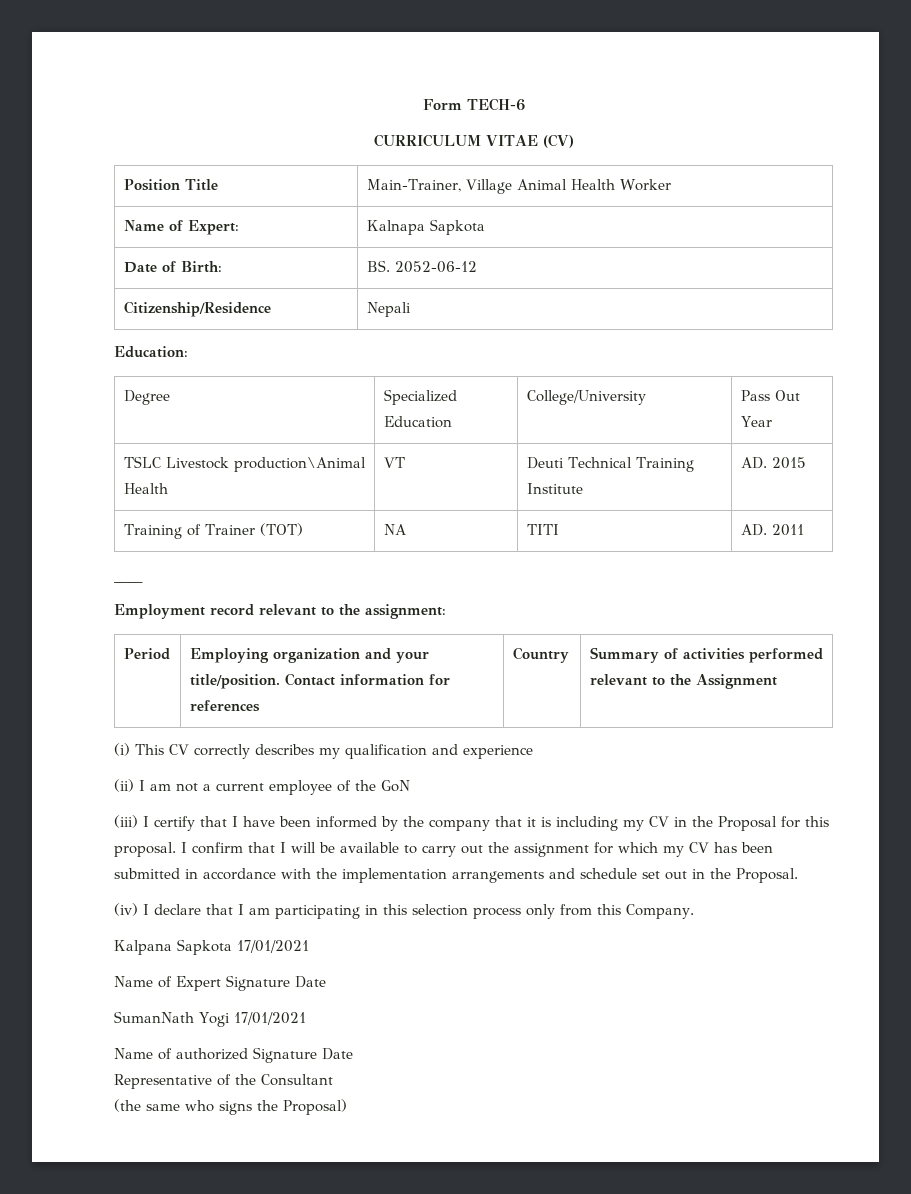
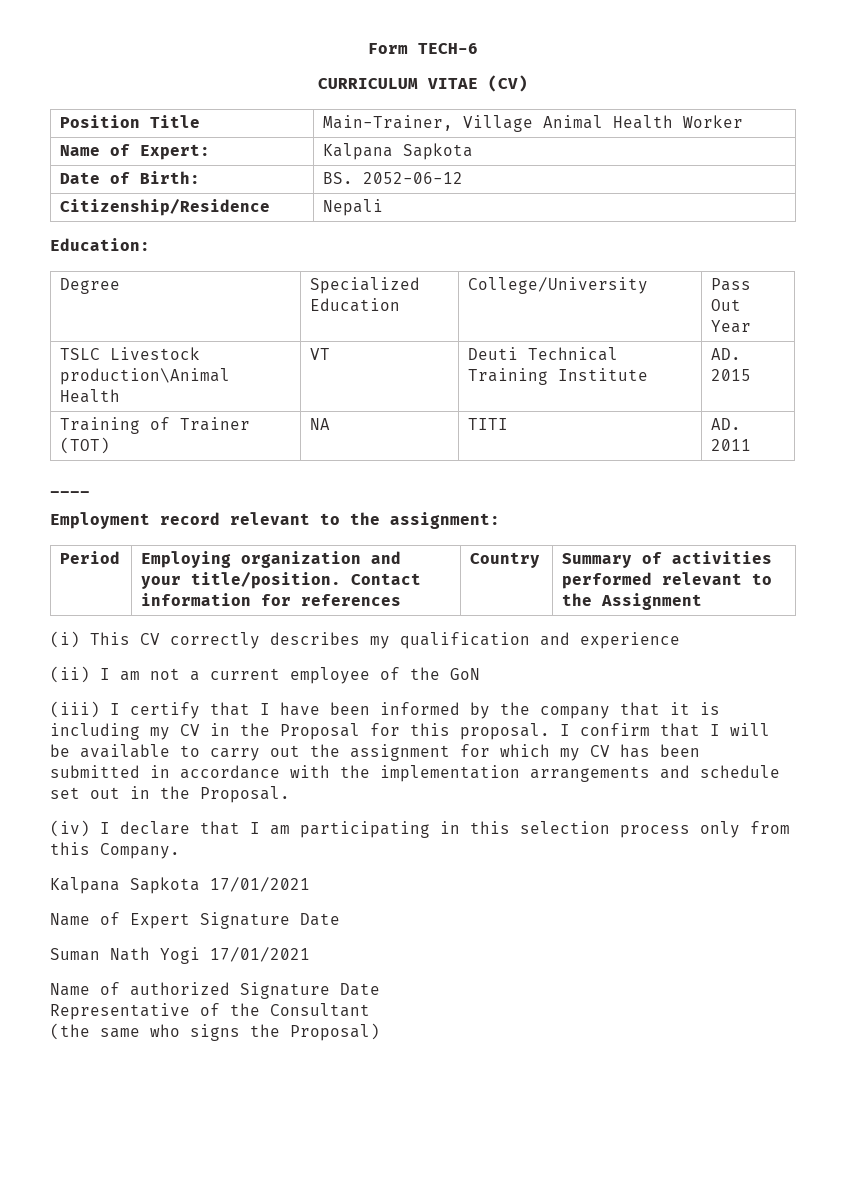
- Name of Expert: | Kalnapa Sapkota
+ Name of Expert: | Kalpana Sapkota
- SumanNath Yogi 17/01/2021
+ Suman Nath Yogi 17/01/2021

